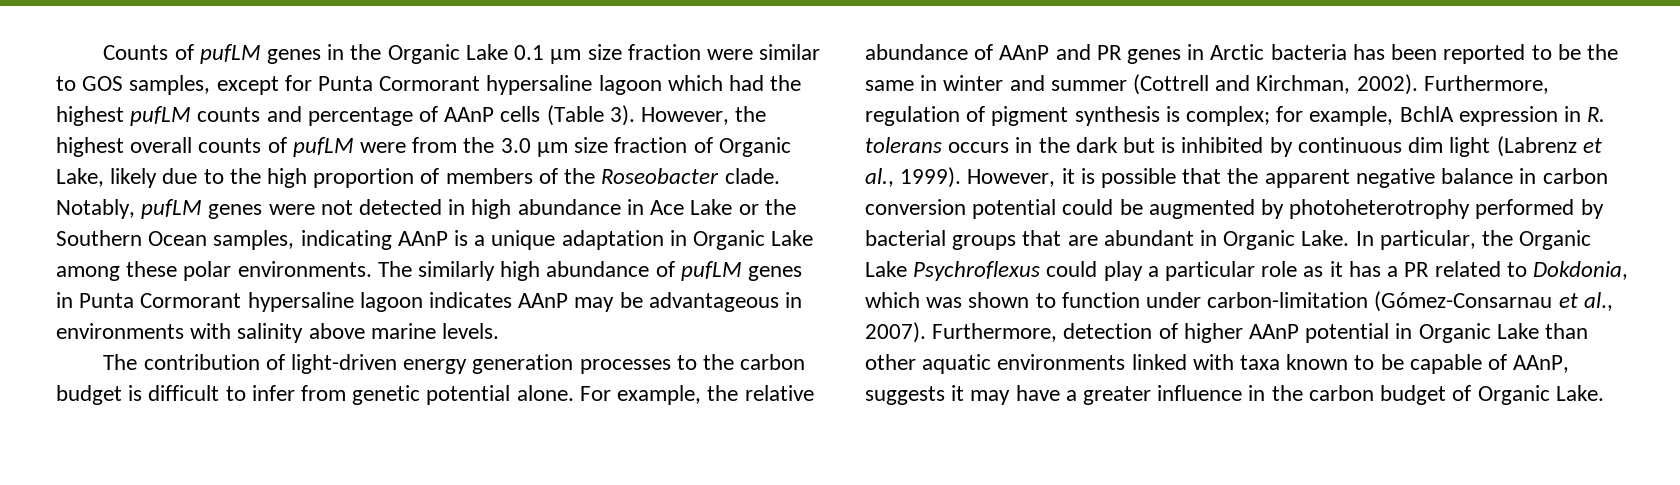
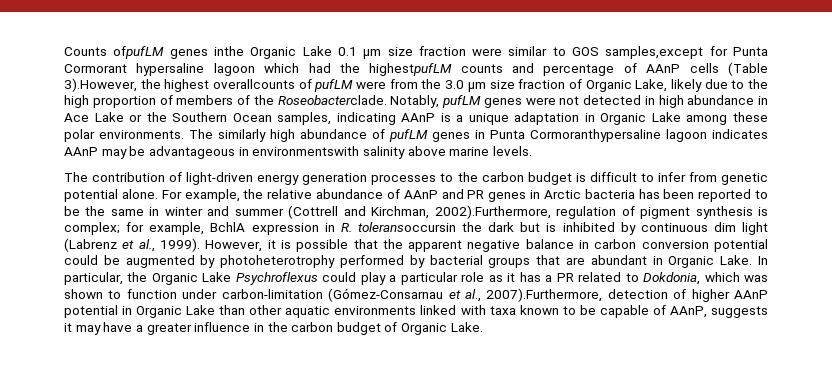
- Counts of pufLM genes in the Organic Lake 0.1 µm size fraction were similar to GOS samples, except for Punta Cormorant hypersaline lagoon which had the highest pufLM counts and percentage of AAnP cells (Table 3). However, the highest overall counts of pufLM were from the 3.0 µm size fraction of Organic Lake, likely due to the high proportion of members of the Roseobacter clade.
+ Counts ofpufLM genes inthe Organic Lake 0.1 µm size fraction were similar to GOS samples,except for Punta Cormorant hypersaline lagoon which had the highestpufLM counts and percentage of AAnP cells (Table 3).However, the highest overallcounts of pufLM were from the 3.0 µm size fraction of Organic Lake, likely due to the high proportion of members of the Roseobacterclade.
- The similarly high abundance of pufLM genes in Punta Cormorant hypersaline lagoon indicates AAnP may be advantageous in environments with salinity above marine levels.
+ The similarly high abundance of pufLM genes in Punta Cormoranthypersaline lagoon indicates AAnP may be advantageous in environmentswith salinity above marine levels.
- For example, the relative abundance of AAnP and PR genes in Arctic bacteria has been reported to be the same in winter and summer (Cottrell and Kirchman, 2002). Furthermore, regulation of pigment synthesis is complex; for example, BchlA expression in R. tolerans occurs in the dark but is inhibited by continuous dim light (Labrenz et al., 1999).
+ For example, the relative abundance of AAnP and PR genes in Arctic bacteria has been reported to be the same in winter and summer (Cottrell and Kirchman, 2002).Furthermore, regulation of pigment synthesis is complex; for example, BchlA expression in R. toleransoccursin the dark but is inhibited by continuous dim light (Labrenz et al., 1999).
- In particular, the Organic Lake Psychroflexus could play a particular role as it has a PR related to Dokdonia, which was shown to function under carbon-limitation (Gómez-Consarnau et al., 2007). Furthermore, detection of higher AAnP potential in Organic Lake than other aquatic environments linked with taxa known to be capable of AAnP, suggests it may have a greater influence in the carbon budget of Organic Lake.
+ In particular, the Organic Lake Psychroflexus could play a particular role as it has a PR related to Dokdonia, which was shown to function under carbon-limitation (Gómez-Consarnau et al., 2007).Furthermore, detection of higher AAnP potential in Organic Lake than other aquatic environments linked with taxa known to be capable of AAnP, suggests it may have a greater influence in the carbon budget of Organic Lake.

